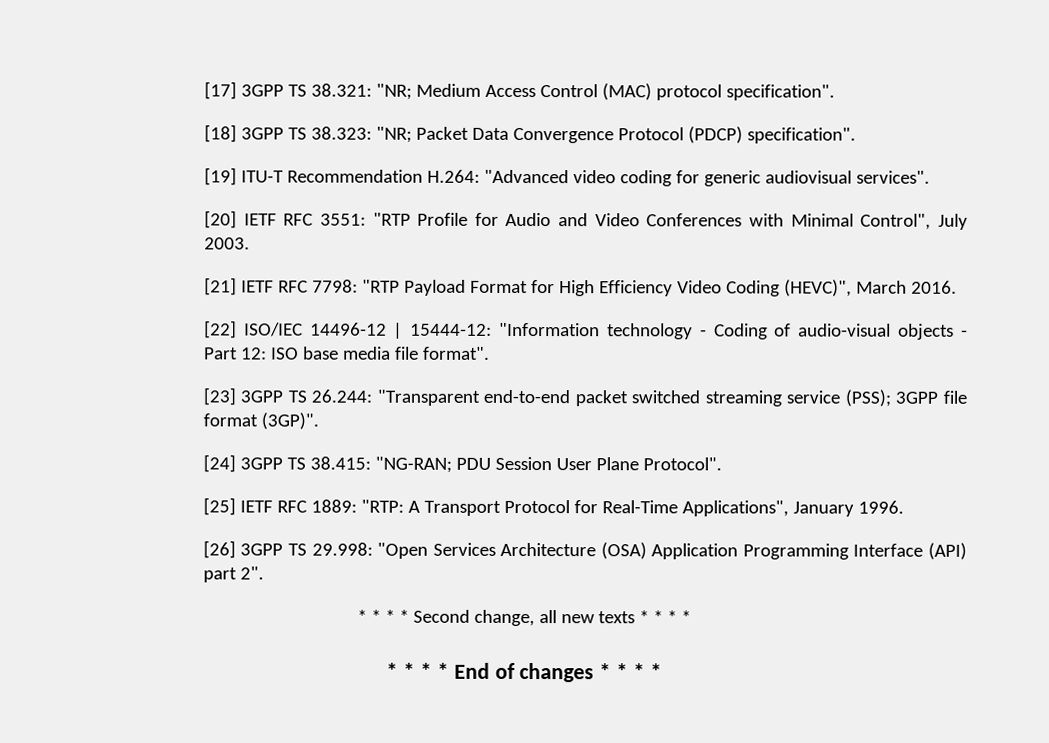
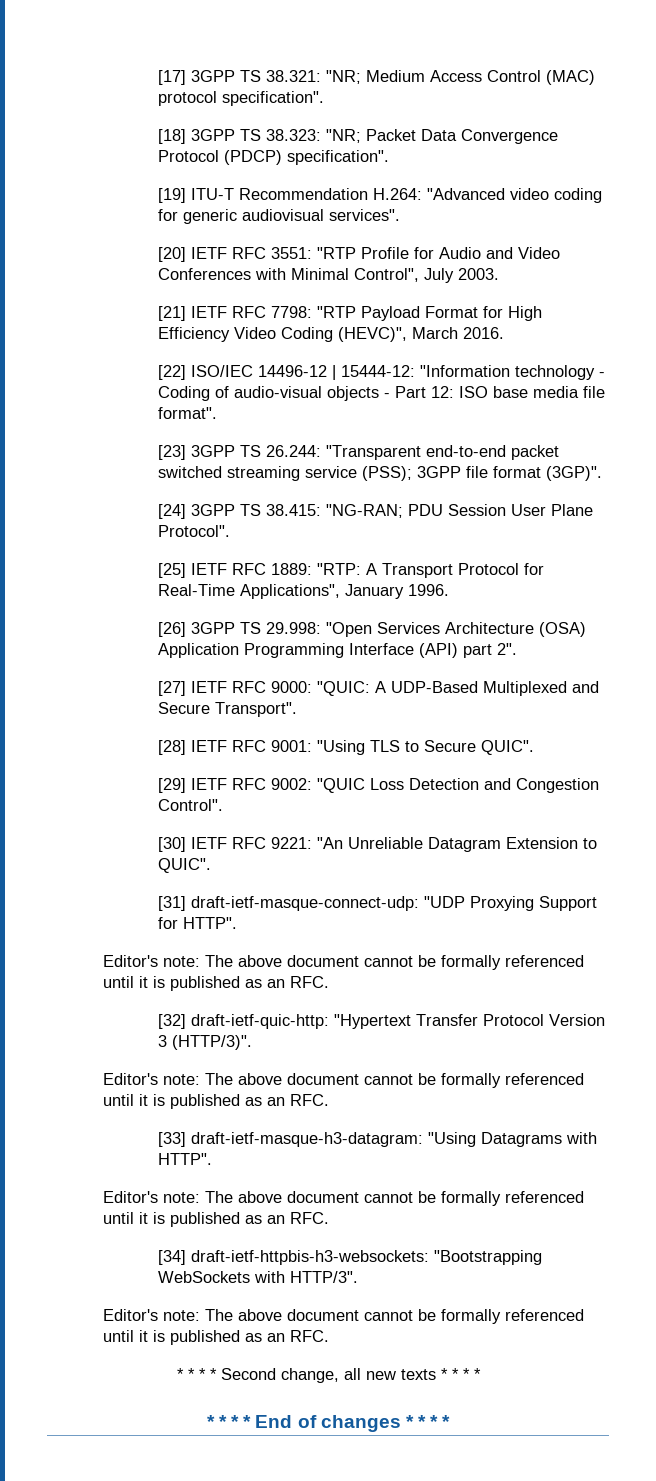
+ [27] IETF RFC 9000: "QUIC: A UDP-Based Multiplexed and Secure Transport".
+ [28] IETF RFC 9001: "Using TLS to Secure QUIC".
+ [29] IETF RFC 9002: "QUIC Loss Detection and Congestion Control".
+ [30] IETF RFC 9221: "An Unreliable Datagram Extension to QUIC".
+ [31] draft-ietf-masque-connect-udp: "UDP Proxying Support for HTTP".
+ Editor's note: The above document cannot be formally referenced until it is published as an RFC.
+ [32] draft-ietf-quic-http: "Hypertext Transfer Protocol Version 3 (HTTP/3)".
+ Editor's note: The above document cannot be formally referenced until it is published as an RFC.
+ [33] draft-ietf-masque-h3-datagram: "Using Datagrams with HTTP".
+ Editor's note: The above document cannot be formally referenced until it is published as an RFC.
+ [34] draft-ietf-httpbis-h3-websockets: "Bootstrapping WebSockets with HTTP/3".
+ Editor's note: The above document cannot be formally referenced until it is published as an RFC.

